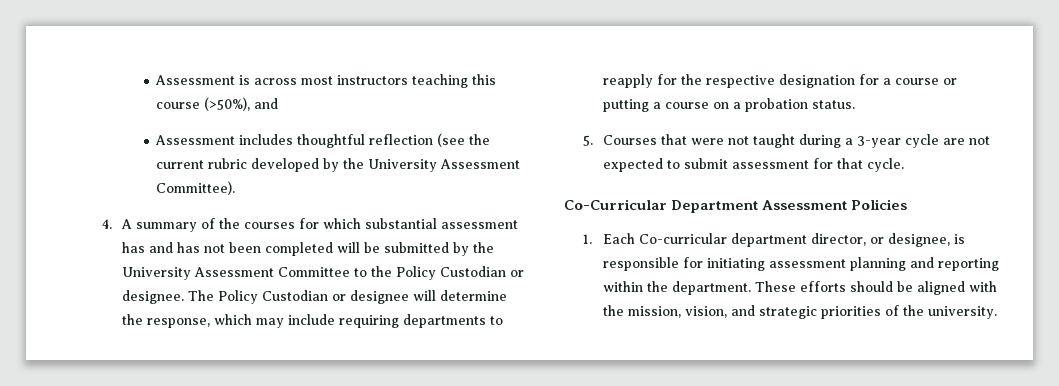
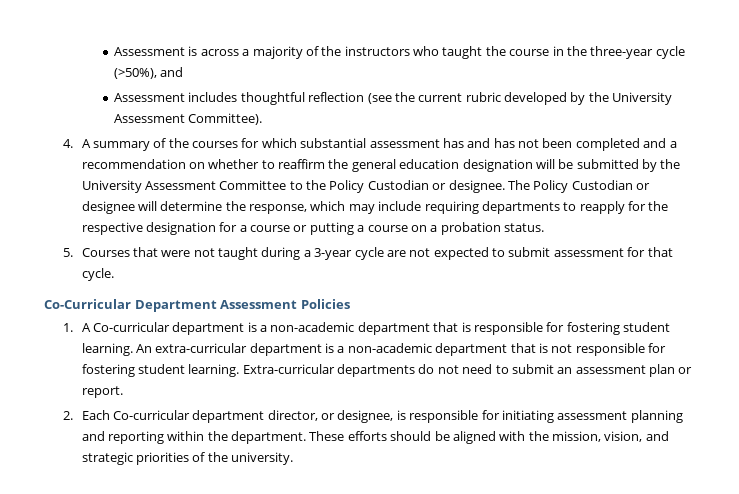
- Assessment is across most instructors teaching this course (>50%), and
+ Assessment is across a majority of the instructors who taught the course in the three-year cycle (>50%), and
- 4. A summary of the courses for which substantial assessment has and has not been completed will be submitted by the University Assessment Committee to the Policy Custodian or designee.
+ 4. A summary of the courses for which substantial assessment has and has not been completed and a recommendation on whether to reaffirm the general education designation will be submitted by the University Assessment Committee to the Policy Custodian or designee.
- 1. Each Co-curricular department director, or designee, is responsible for initiating assessment planning and reporting within the department.
+ 1. A Co-curricular department is a non-academic department that is responsible for fostering student learning. An extra-curricular department is a non-academic department that is not responsible for fostering student learning. Extra-curricular departments do not need to submit an assessment plan or report.
+ 2. Each Co-curricular department director, or designee, is responsible for initiating assessment planning and reporting within the department.

